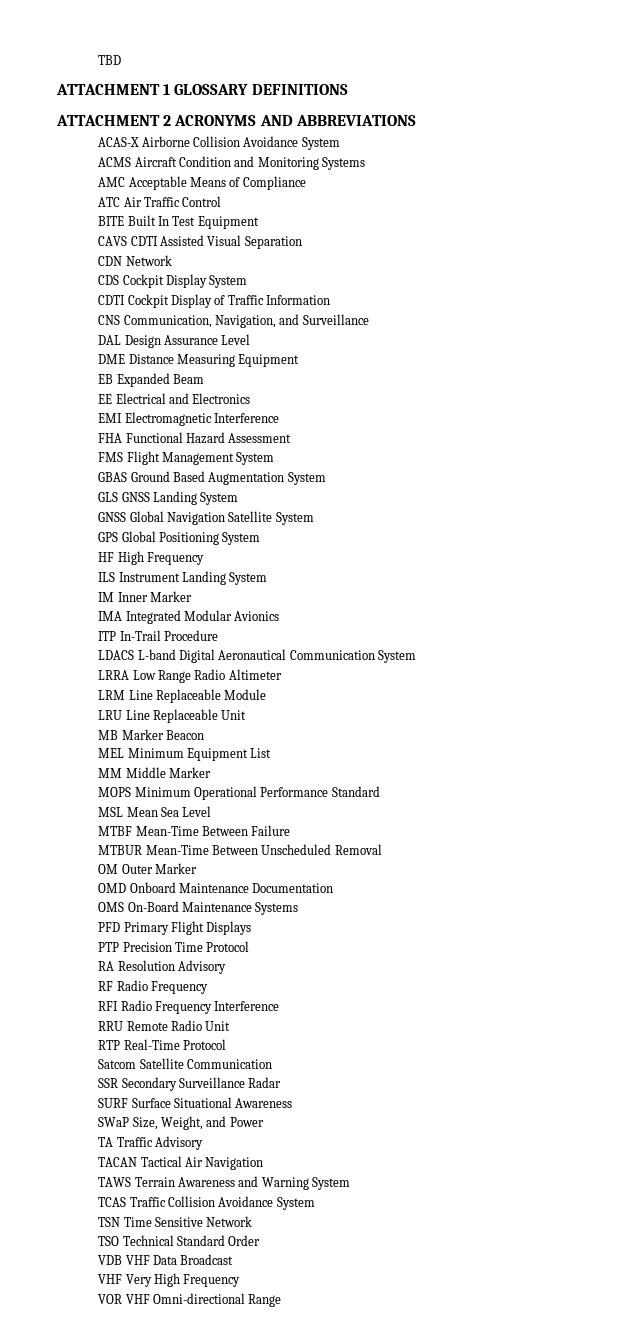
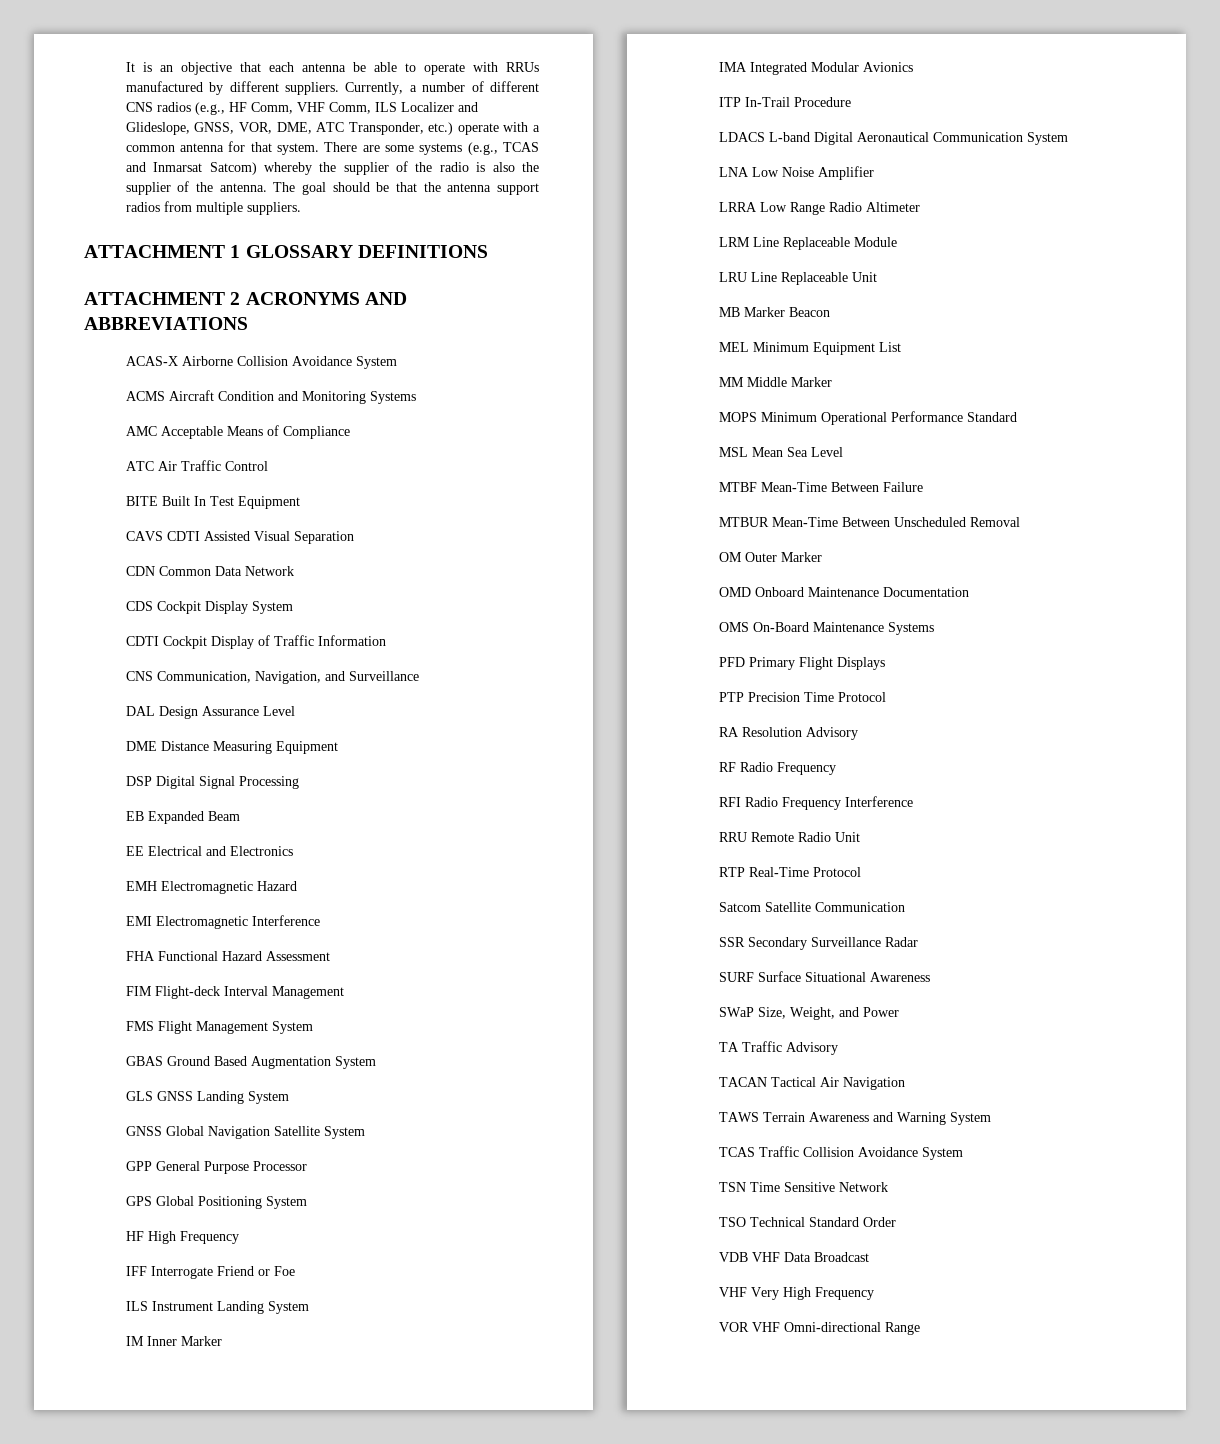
- TBD
+ It is an objective that each antenna be able to operate with RRUs manufactured by different suppliers. Currently, a number of different CNS radios (e.g., HF Comm, VHF Comm, ILS Localizer and Glideslope, GNSS, VOR, DME, ATC Transponder, etc.) operate with a common antenna for that system. There are some systems (e.g., TCAS and Inmarsat Satcom) whereby the supplier of the radio is also the supplier of the antenna. The goal should be that the antenna support radios from multiple suppliers.
- CDN Network
+ CDN Common Data Network
+ DSP Digital Signal Processing
+ EMH Electromagnetic Hazard
+ FIM Flight-deck Interval Management
+ GPP General Purpose Processor
+ IFF Interrogate Friend or Foe
+ LNA Low Noise Amplifier

